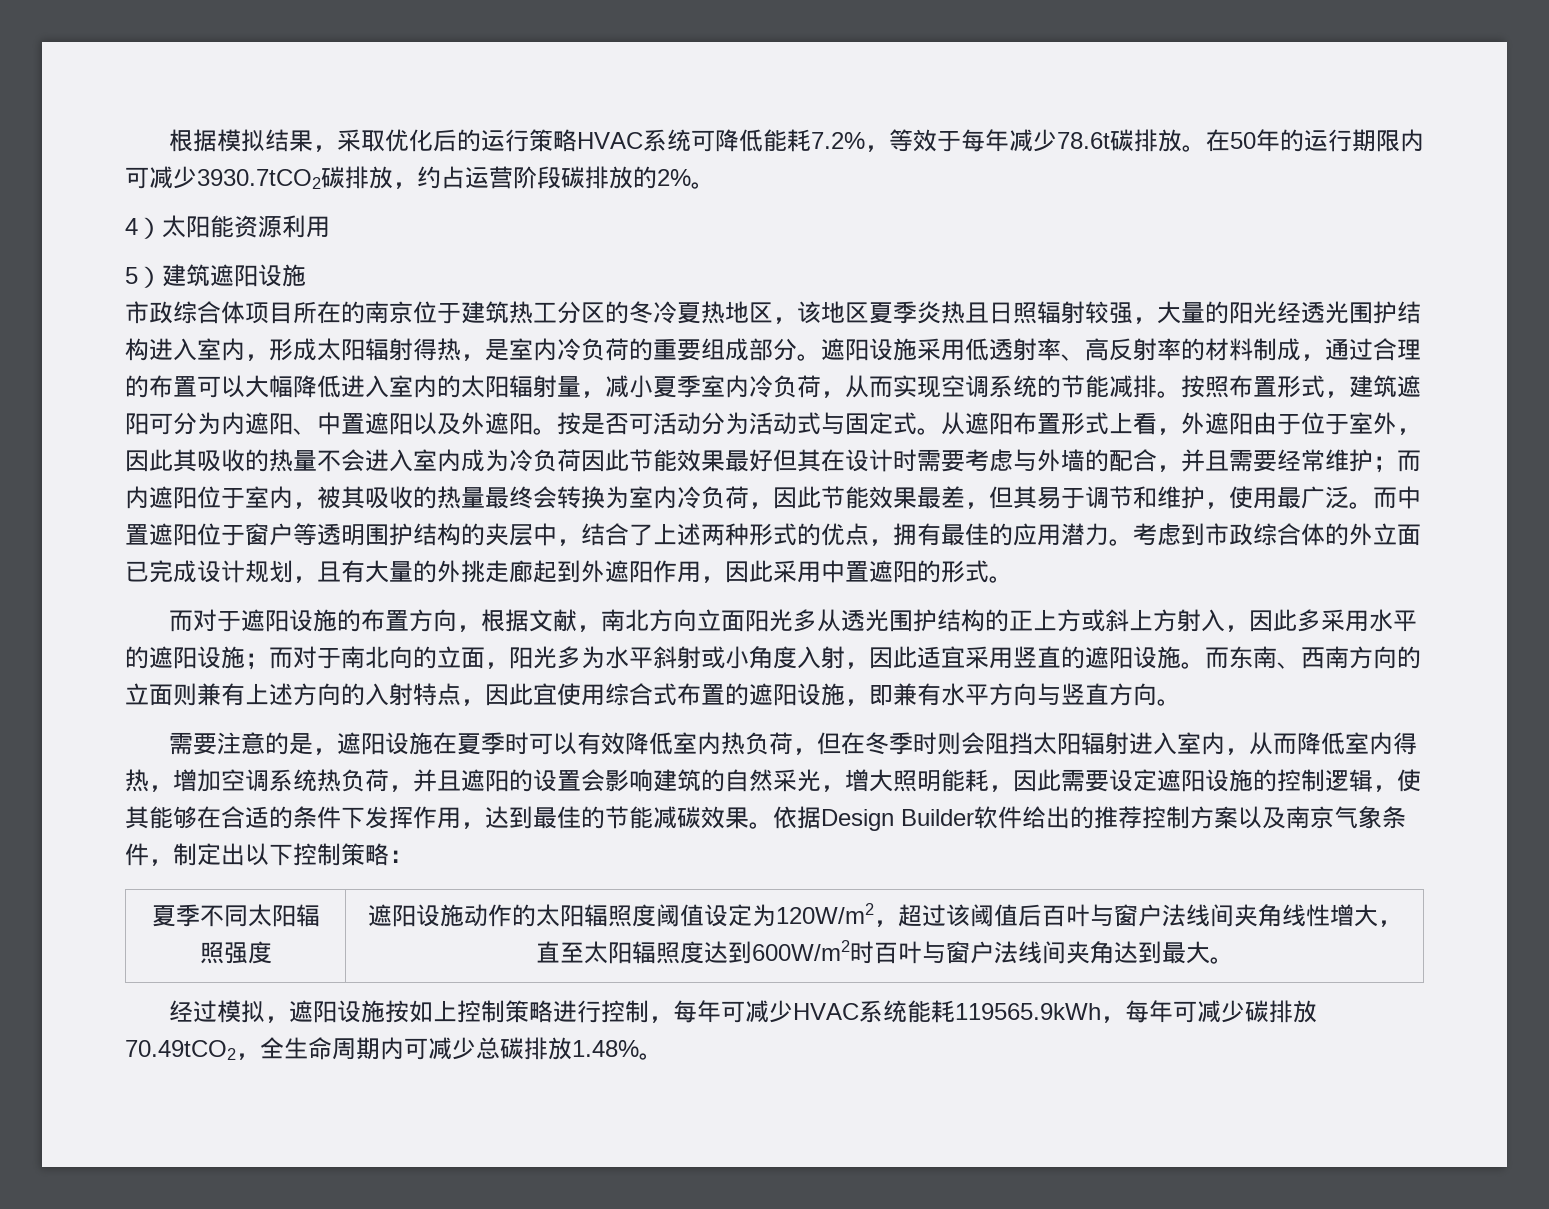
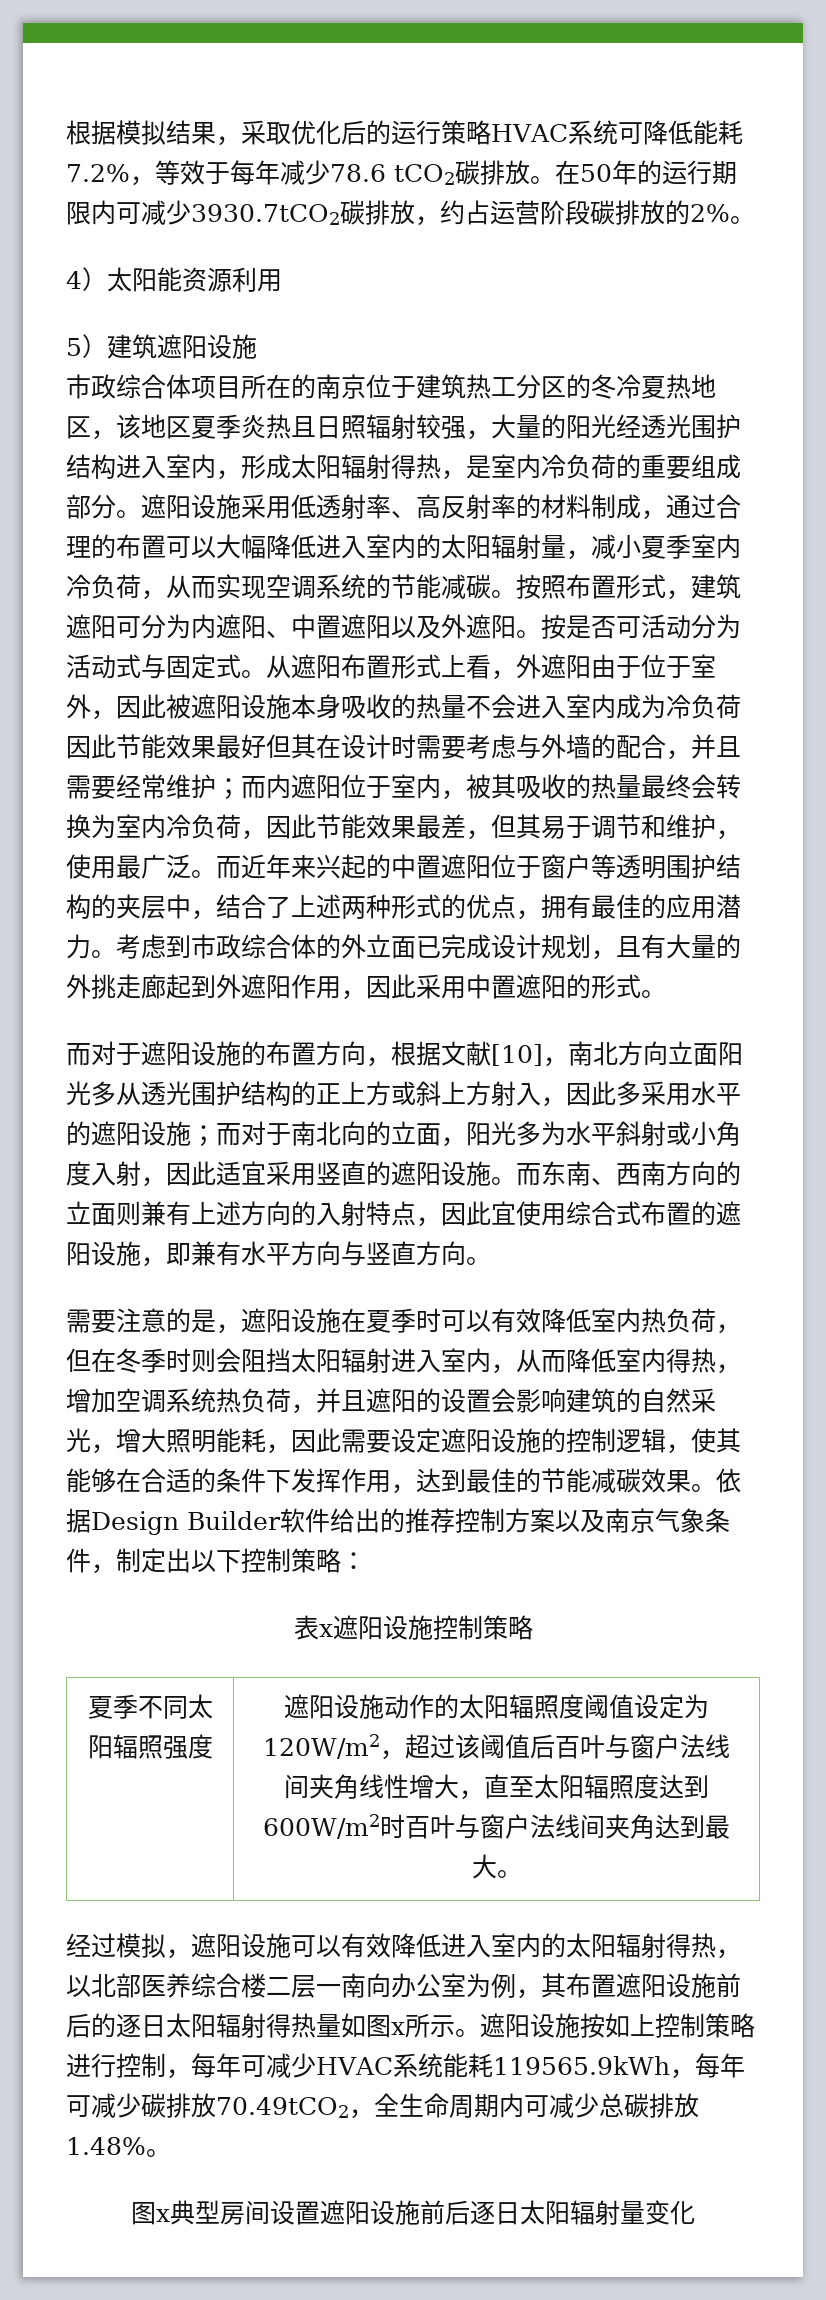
- 根据模拟结果，采取优化后的运行策略HVAC系统可降低能耗7.2%，等效于每年减少78.6t碳排放。
+ 根据模拟结果，采取优化后的运行策略HVAC系统可降低能耗7.2%，等效于每年减少78.6 tCO2碳排放。
- 遮阳设施采用低透射率、高反射率的材料制成，通过合理的布置可以大幅降低进入室内的太阳辐射量，减小夏季室内冷负荷，从而实现空调系统的节能减排。
+ 遮阳设施采用低透射率、高反射率的材料制成，通过合理的布置可以大幅降低进入室内的太阳辐射量，减小夏季室内冷负荷，从而实现空调系统的节能减碳。
- 从遮阳布置形式上看，外遮阳由于位于室外，因此其吸收的热量不会进入室内成为冷负荷因此节能效果最好但其在设计时需要考虑与外墙的配合，并且需要经常维护；
+ 从遮阳布置形式上看，外遮阳由于位于室外，因此被遮阳设施本身吸收的热量不会进入室内成为冷负荷因此节能效果最好但其在设计时需要考虑与外墙的配合，并且需要经常维护；
- 而中置遮阳位于窗户等透明围护结构的夹层中，结合了上述两种形式的优点，拥有最佳的应用潜力。
+ 而近年来兴起的中置遮阳位于窗户等透明围护结构的夹层中，结合了上述两种形式的优点，拥有最佳的应用潜力。
- 而对于遮阳设施的布置方向，根据文献，南北方向立面阳光多从透光围护结构的正上方或斜上方射入，因此多采用水平的遮阳设施；而对于南北向的立面，阳光多为水平斜射或小角度入射，因此适宜采用竖直的遮阳设施。
+ 而对于遮阳设施的布置方向，根据文献[10]，南北方向立面阳光多从透光围护结构的正上方或斜上方射入，因此多采用水平的遮阳设施；而对于南北向的立面，阳光多为水平斜射或小角度入射，因此适宜采用竖直的遮阳设施。
+ 表x遮阳设施控制策略
- 经过模拟，遮阳设施按如上控制策略进行控制，每年可减少HVAC系统能耗119565.9kWh，每年可减少碳排放70.49tCO2，全生命周期内可减少总碳排放1.48%。
+ 经过模拟，遮阳设施可以有效降低进入室内的太阳辐射得热，以北部医养综合楼二层一南向办公室为例，其布置遮阳设施前后的逐日太阳辐射得热量如图x所示。遮阳设施按如上控制策略进行控制，每年可减少HVAC系统能耗119565.9kWh，每年可减少碳排放70.49tCO2，全生命周期内可减少总碳排放1.48%。
+ 图x典型房间设置遮阳设施前后逐日太阳辐射量变化

